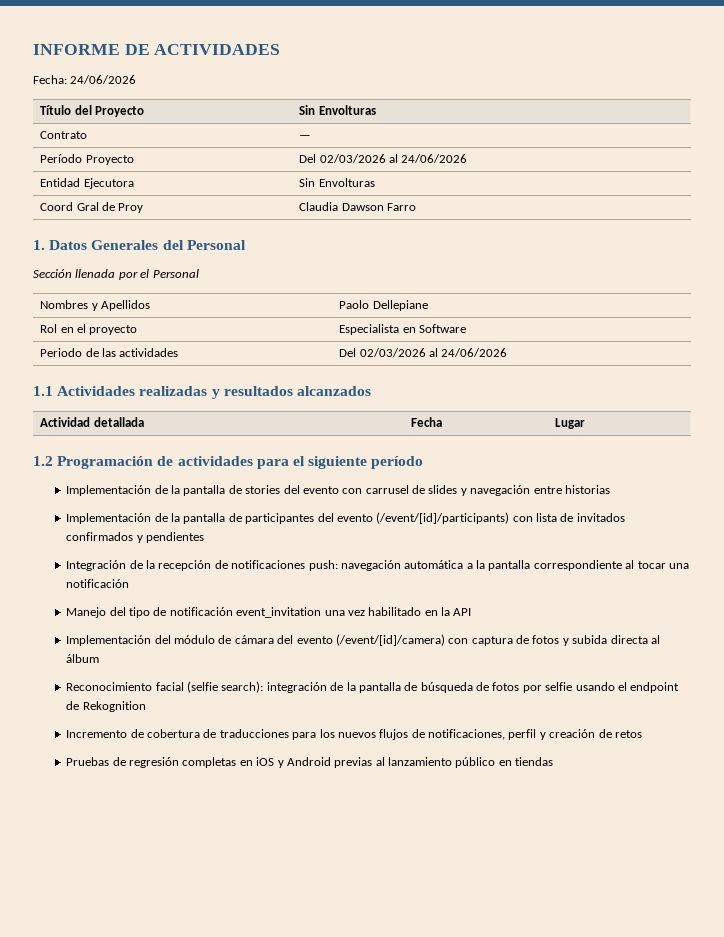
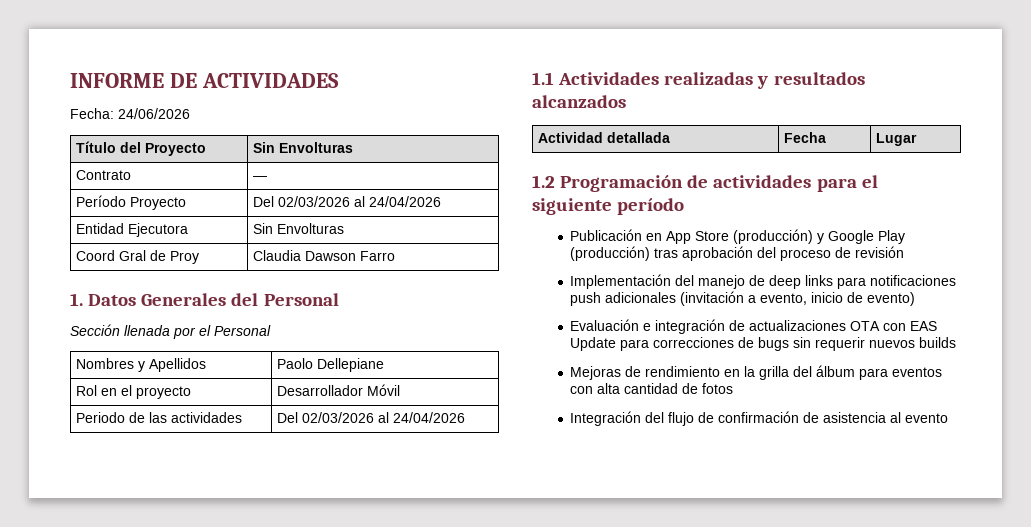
- Período Proyecto | Del 02/03/2026 al 24/06/2026
+ Período Proyecto | Del 02/03/2026 al 24/04/2026
- Rol en el proyecto | Especialista en Software
+ Rol en el proyecto | Desarrollador Móvil
- Periodo de las actividades | Del 02/03/2026 al 24/06/2026
+ Periodo de las actividades | Del 02/03/2026 al 24/04/2026
- Implementación de la pantalla de stories del evento con carrusel de slides y navegación entre historias
- Implementación de la pantalla de participantes del evento (/event/[id]/participants) con lista de invitados confirmados y pendientes
- Integración de la recepción de notificaciones push: navegación automática a la pantalla correspondiente al tocar una notificación
- Manejo del tipo de notificación event_invitation una vez habilitado en la API
- Implementación del módulo de cámara del evento (/event/[id]/camera) con captura de fotos y subida directa al álbum
- Reconocimiento facial (selfie search): integración de la pantalla de búsqueda de fotos por selfie usando el endpoint de Rekognition
- Incremento de cobertura de traducciones para los nuevos flujos de notificaciones, perfil y creación de retos
- Pruebas de regresión completas en iOS y Android previas al lanzamiento público en tiendas
+ Publicación en App Store (producción) y Google Play (producción) tras aprobación del proceso de revisión
+ Implementación del manejo de deep links para notificaciones push adicionales (invitación a evento, inicio de evento)
+ Evaluación e integración de actualizaciones OTA con EAS Update para correcciones de bugs sin requerir nuevos builds
+ Mejoras de rendimiento en la grilla del álbum para eventos con alta cantidad de fotos
+ Integración del flujo de confirmación de asistencia al evento

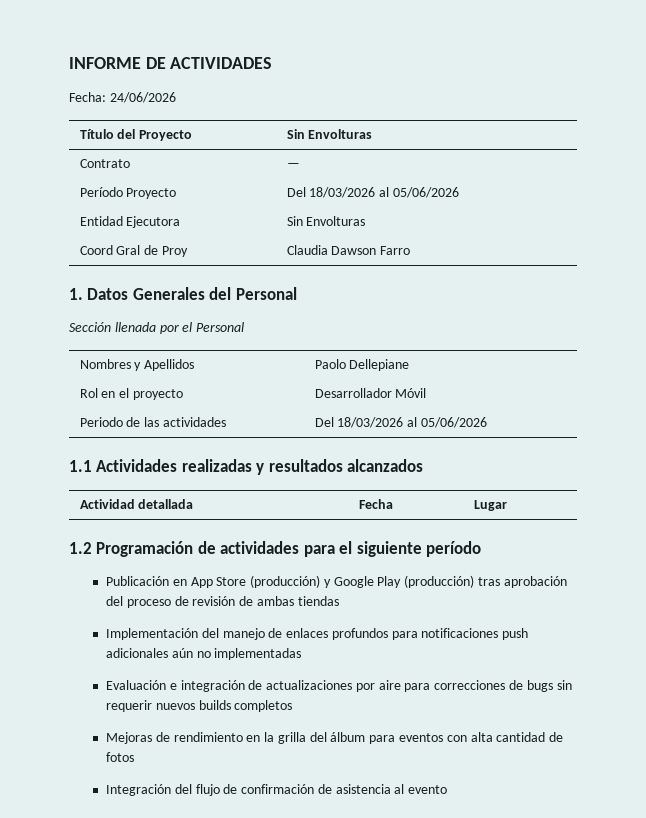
- Período Proyecto | Del 02/03/2026 al 24/04/2026
+ Período Proyecto | Del 18/03/2026 al 05/06/2026
- Periodo de las actividades | Del 02/03/2026 al 24/04/2026
+ Periodo de las actividades | Del 18/03/2026 al 05/06/2026
- Publicación en App Store (producción) y Google Play (producción) tras aprobación del proceso de revisión
+ Publicación en App Store (producción) y Google Play (producción) tras aprobación del proceso de revisión de ambas tiendas
- Implementación del manejo de deep links para notificaciones push adicionales (invitación a evento, inicio de evento)
+ Implementación del manejo de enlaces profundos para notificaciones push adicionales aún no implementadas
- Evaluación e integración de actualizaciones OTA con EAS Update para correcciones de bugs sin requerir nuevos builds
+ Evaluación e integración de actualizaciones por aire para correcciones de bugs sin requerir nuevos builds completos

